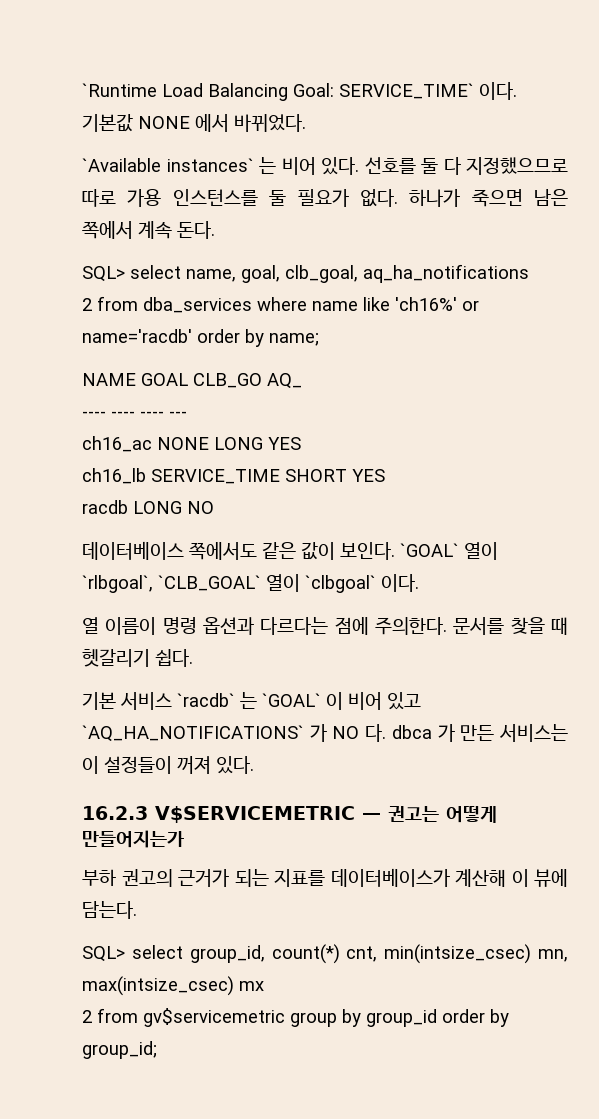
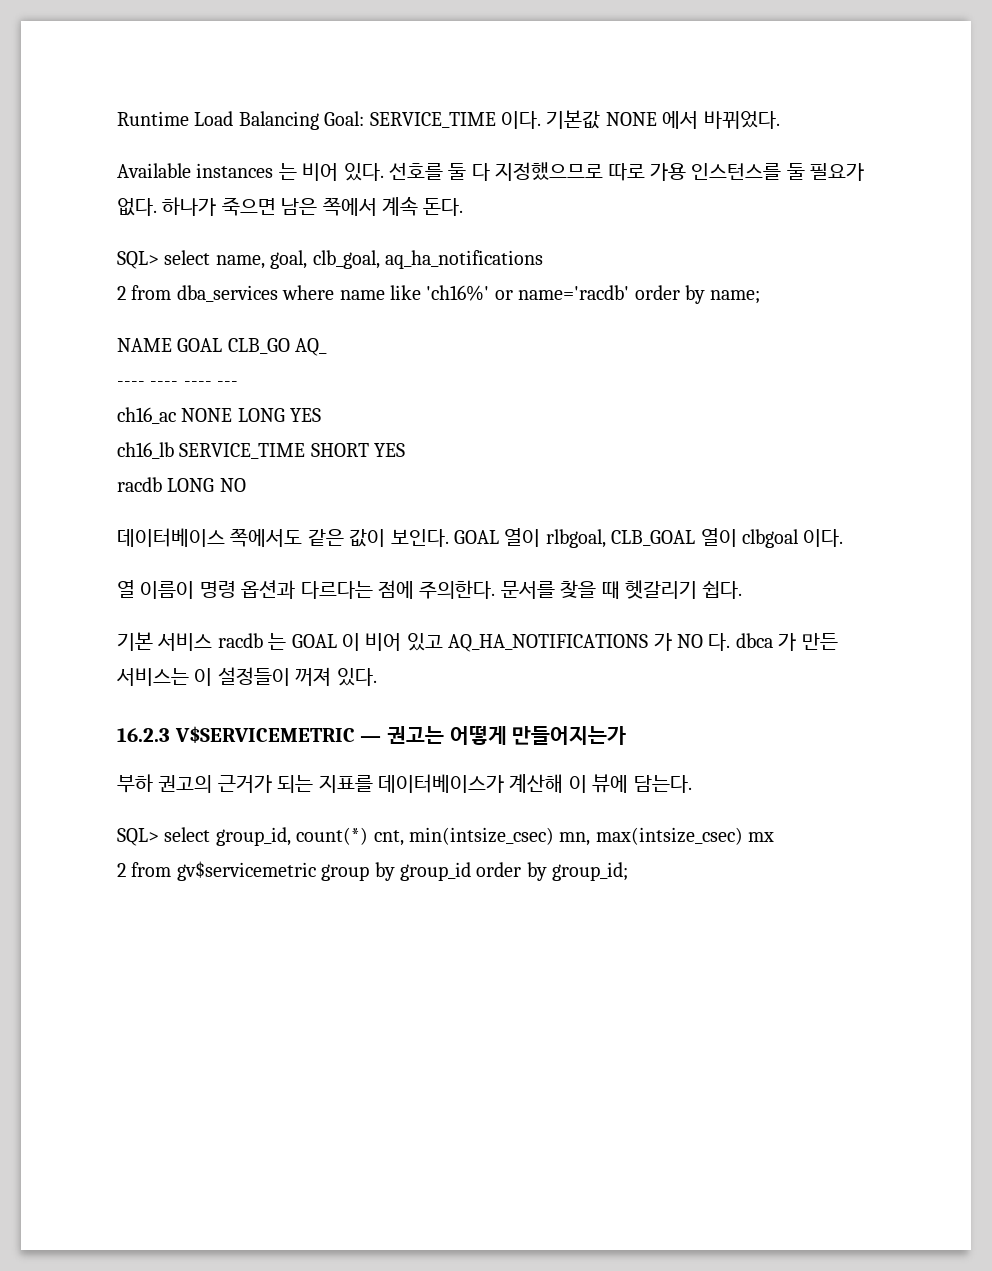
- `Runtime Load Balancing Goal: SERVICE_TIME` 이다.
+ Runtime Load Balancing Goal: SERVICE_TIME 이다.
- `Available instances` 는 비어 있다.
+ Available instances 는 비어 있다.
- `GOAL` 열이 `rlbgoal`, `CLB_GOAL` 열이 `clbgoal` 이다.
+ GOAL 열이 rlbgoal, CLB_GOAL 열이 clbgoal 이다.
- 기본 서비스 `racdb` 는 `GOAL` 이 비어 있고 `AQ_HA_NOTIFICATIONS` 가 NO 다. dbca 가 만든 서비스는 이 설정들이 꺼져 있다.
+ 기본 서비스 racdb 는 GOAL 이 비어 있고 AQ_HA_NOTIFICATIONS 가 NO 다. dbca 가 만든 서비스는 이 설정들이 꺼져 있다.

